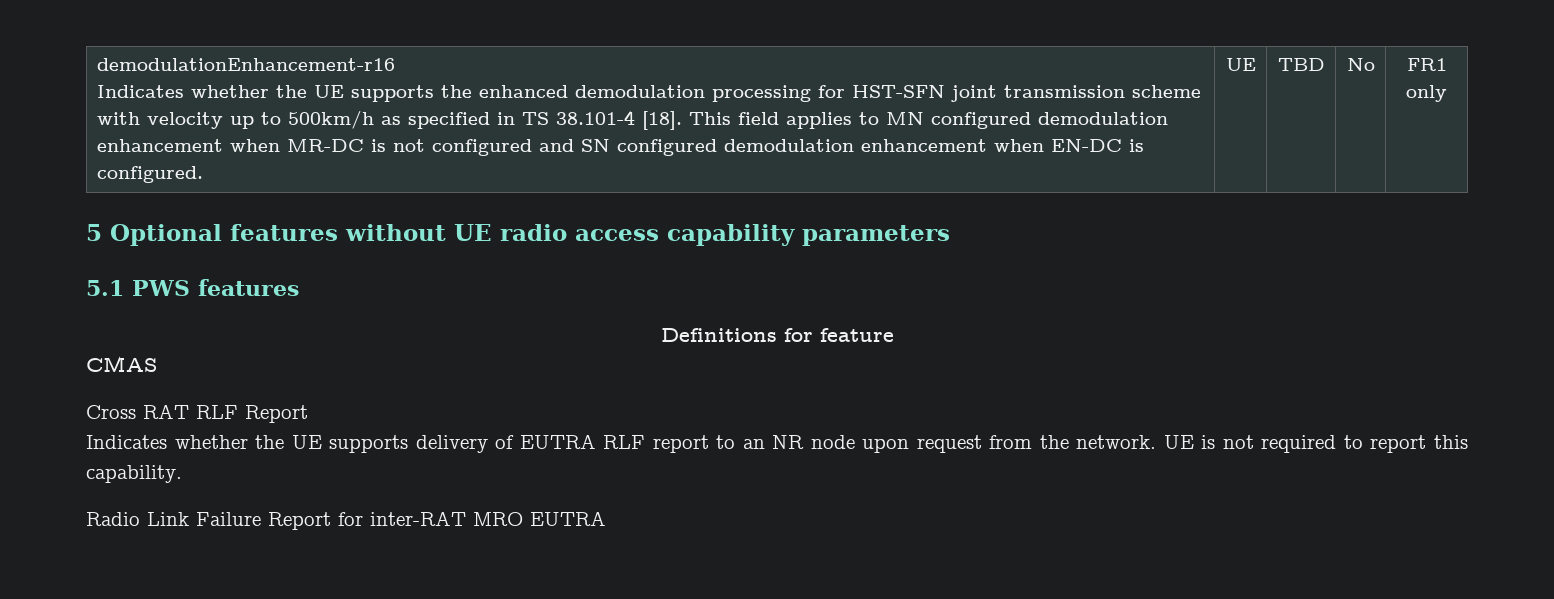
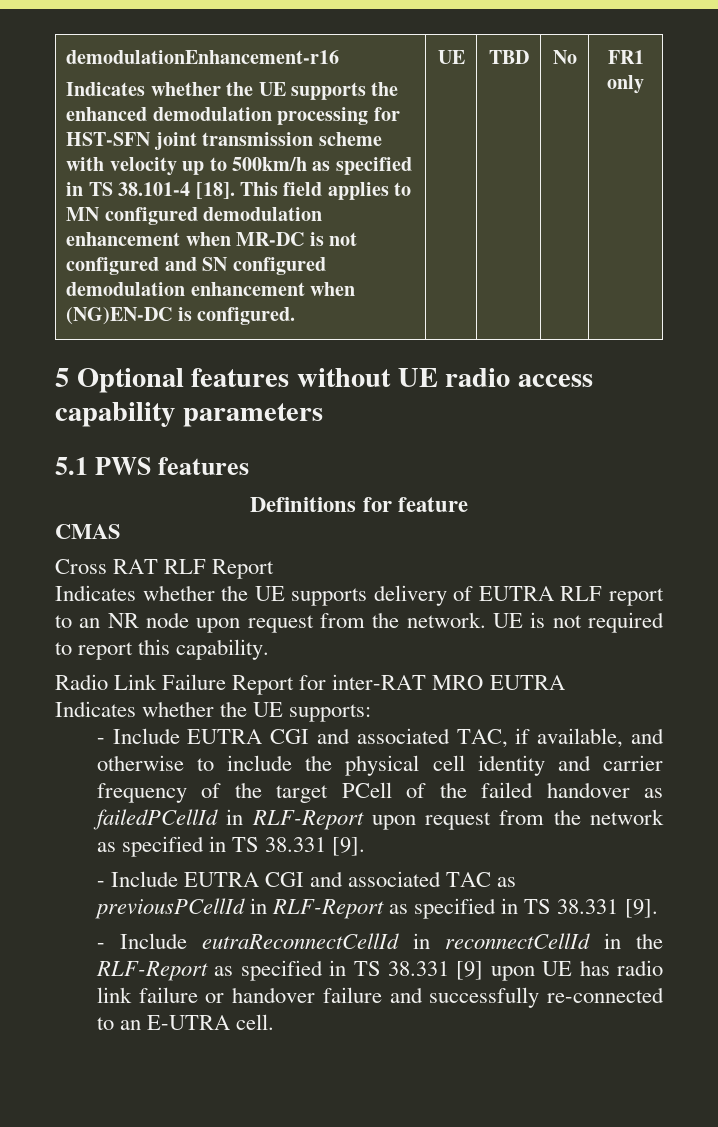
- This field applies to MN configured demodulation enhancement when MR-DC is not configured and SN configured demodulation enhancement when EN-DC is configured.
+ This field applies to MN configured demodulation enhancement when MR-DC is not configured and SN configured demodulation enhancement when (NG)EN-DC is configured.
+ Indicates whether the UE supports:
+ - Include EUTRA CGI and associated TAC, if available, and otherwise to include the physical cell identity and carrier frequency of the target PCell of the failed handover as failedPCellId in RLF-Report upon request from the network as specified in TS 38.331 [9].
+ - Include EUTRA CGI and associated TAC as previousPCellId in RLF-Report as specified in TS 38.331 [9].
+ - Include eutraReconnectCellId in reconnectCellId in the RLF-Report as specified in TS 38.331 [9] upon UE has radio link failure or handover failure and successfully re-connected to an E-UTRA cell.

